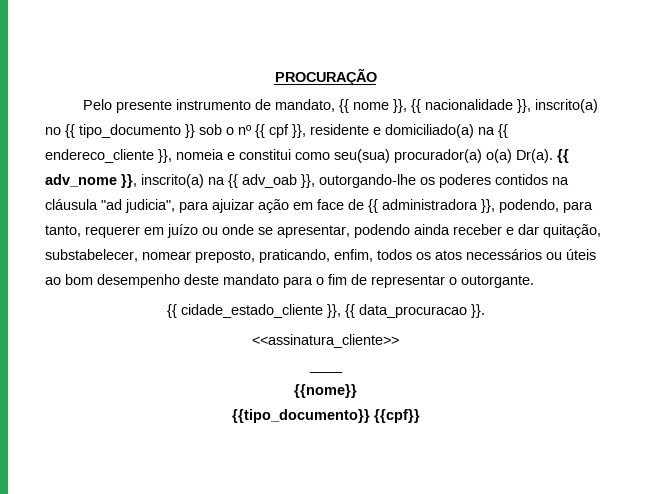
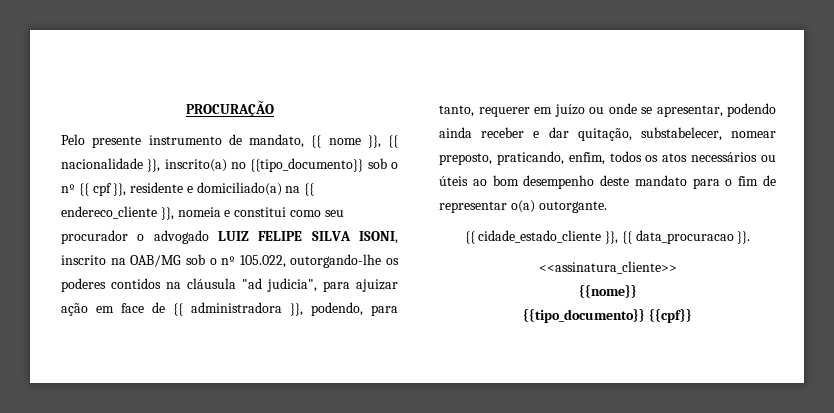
- Pelo presente instrumento de mandato, {{ nome }}, {{ nacionalidade }}, inscrito(a) no {{ tipo_documento }} sob o nº {{ cpf }}, residente e domiciliado(a) na {{ endereco_cliente }}, nomeia e constitui como seu(sua) procurador(a) o(a) Dr(a). {{ adv_nome }}, inscrito(a) na {{ adv_oab }}, outorgando-lhe os poderes contidos na cláusula "ad judicia", para ajuizar ação em face de {{ administradora }}, podendo, para tanto, requerer em juízo ou onde se apresentar, podendo ainda receber e dar quitação, substabelecer, nomear preposto, praticando, enfim, todos os atos necessários ou úteis ao bom desempenho deste mandato para o fim de representar o outorgante.
+ Pelo presente instrumento de mandato, {{ nome }}, {{ nacionalidade }}, inscrito(a) no {{tipo_documento}} sob o nº {{ cpf }}, residente e domiciliado(a) na {{ endereco_cliente }}, nomeia e constitui como seu procurador o advogado LUIZ FELIPE SILVA ISONI, inscrito na OAB/MG sob o nº 105.022, outorgando-lhe os poderes contidos na cláusula "ad judicia", para ajuizar ação em face de {{ administradora }}, podendo, para tanto, requerer em juízo ou onde se apresentar, podendo ainda receber e dar quitação, substabelecer, nomear preposto, praticando, enfim, todos os atos necessários ou úteis ao bom desempenho deste mandato para o fim de representar o(a) outorgante.
- ____

